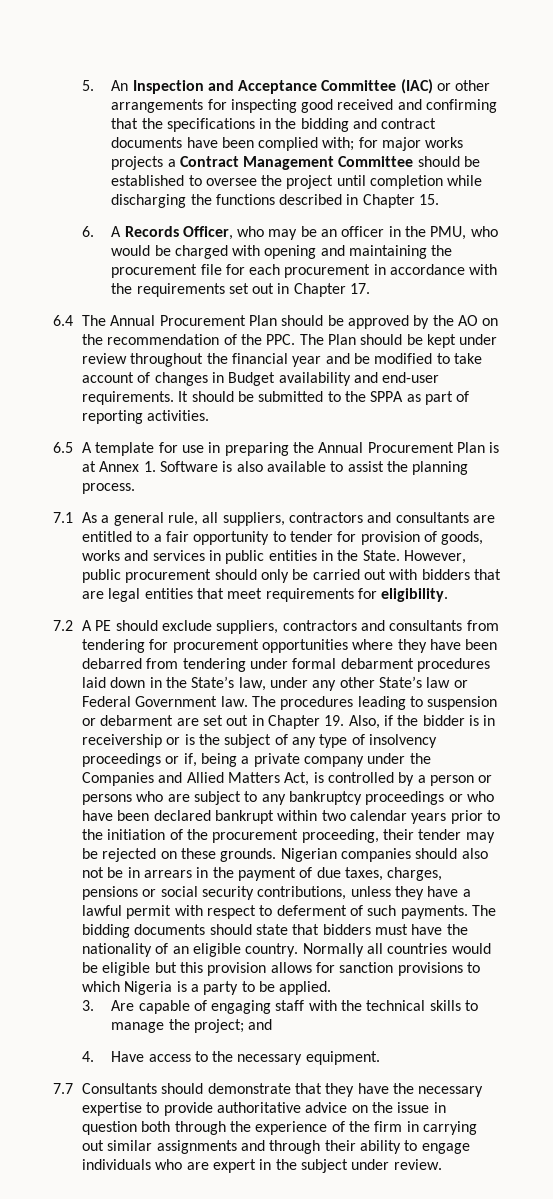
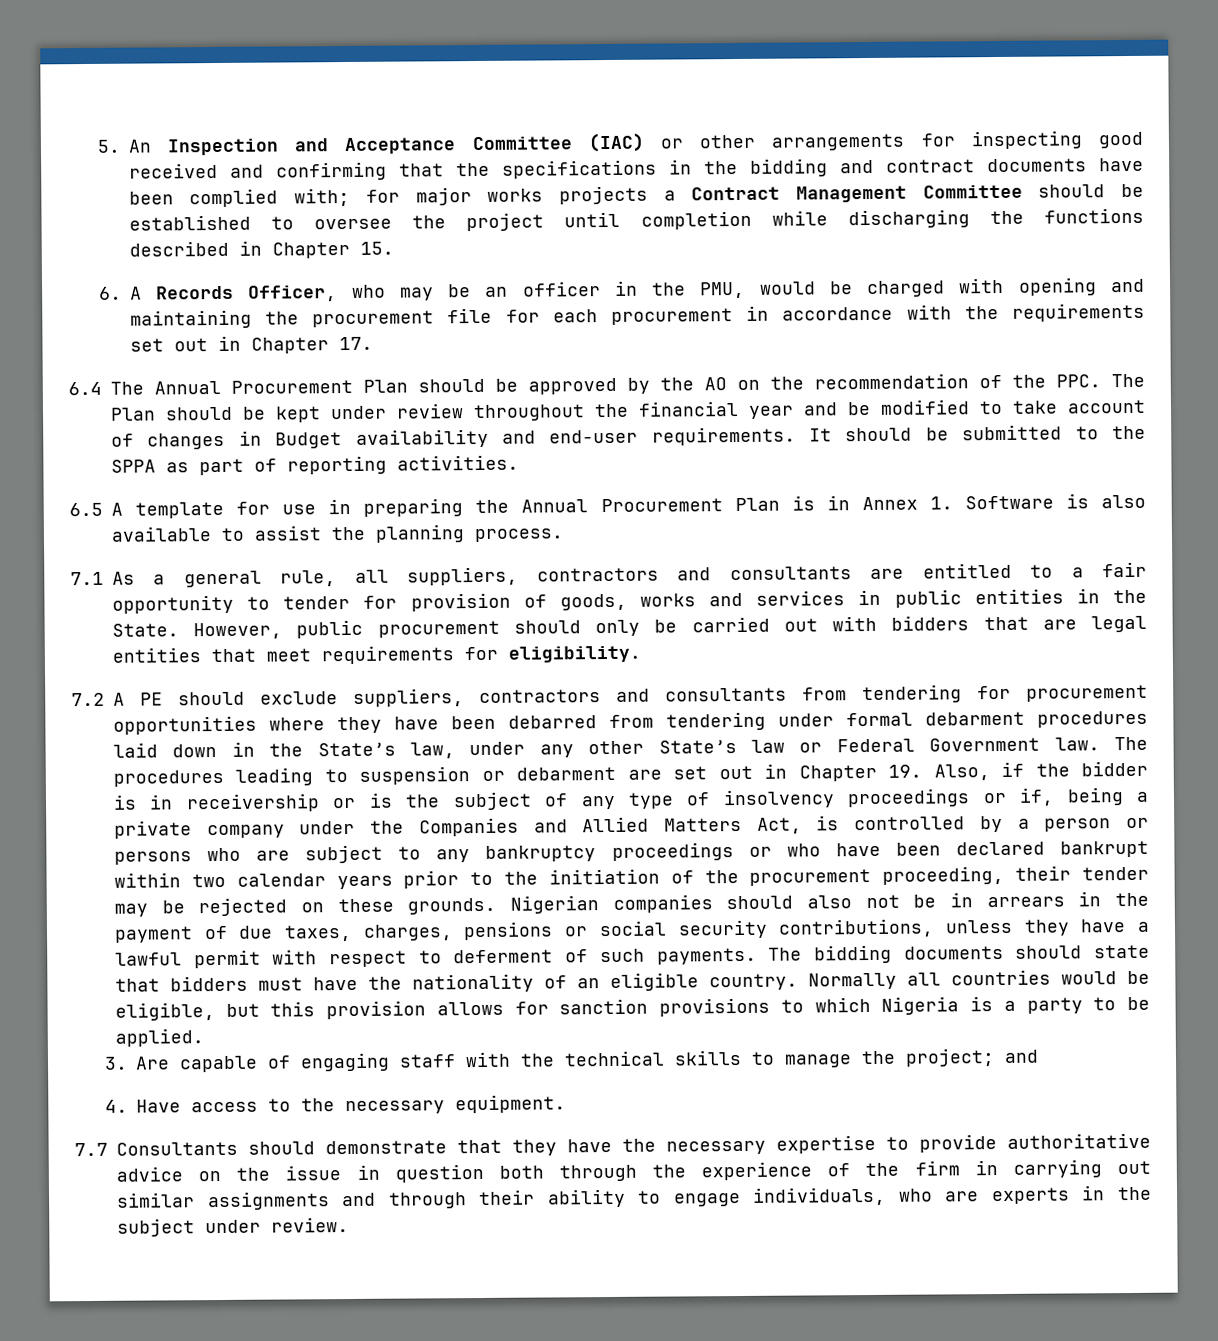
- 6. A Records Officer, who may be an officer in the PMU, who would be charged with opening and maintaining the procurement file for each procurement in accordance with the requirements set out in Chapter 17.
+ 6. A Records Officer, who may be an officer in the PMU, would be charged with opening and maintaining the procurement file for each procurement in accordance with the requirements set out in Chapter 17.
- 6.5 A template for use in preparing the Annual Procurement Plan is at Annex 1. Software is also available to assist the planning process.
+ 6.5 A template for use in preparing the Annual Procurement Plan is in Annex 1. Software is also available to assist the planning process.
- Normally all countries would be eligible but this provision allows for sanction provisions to which Nigeria is a party to be applied.
+ Normally all countries would be eligible, but this provision allows for sanction provisions to which Nigeria is a party to be applied.
- 7.7 Consultants should demonstrate that they have the necessary expertise to provide authoritative advice on the issue in question both through the experience of the firm in carrying out similar assignments and through their ability to engage individuals who are expert in the subject under review.
+ 7.7 Consultants should demonstrate that they have the necessary expertise to provide authoritative advice on the issue in question both through the experience of the firm in carrying out similar assignments and through their ability to engage individuals, who are experts in the subject under review.

